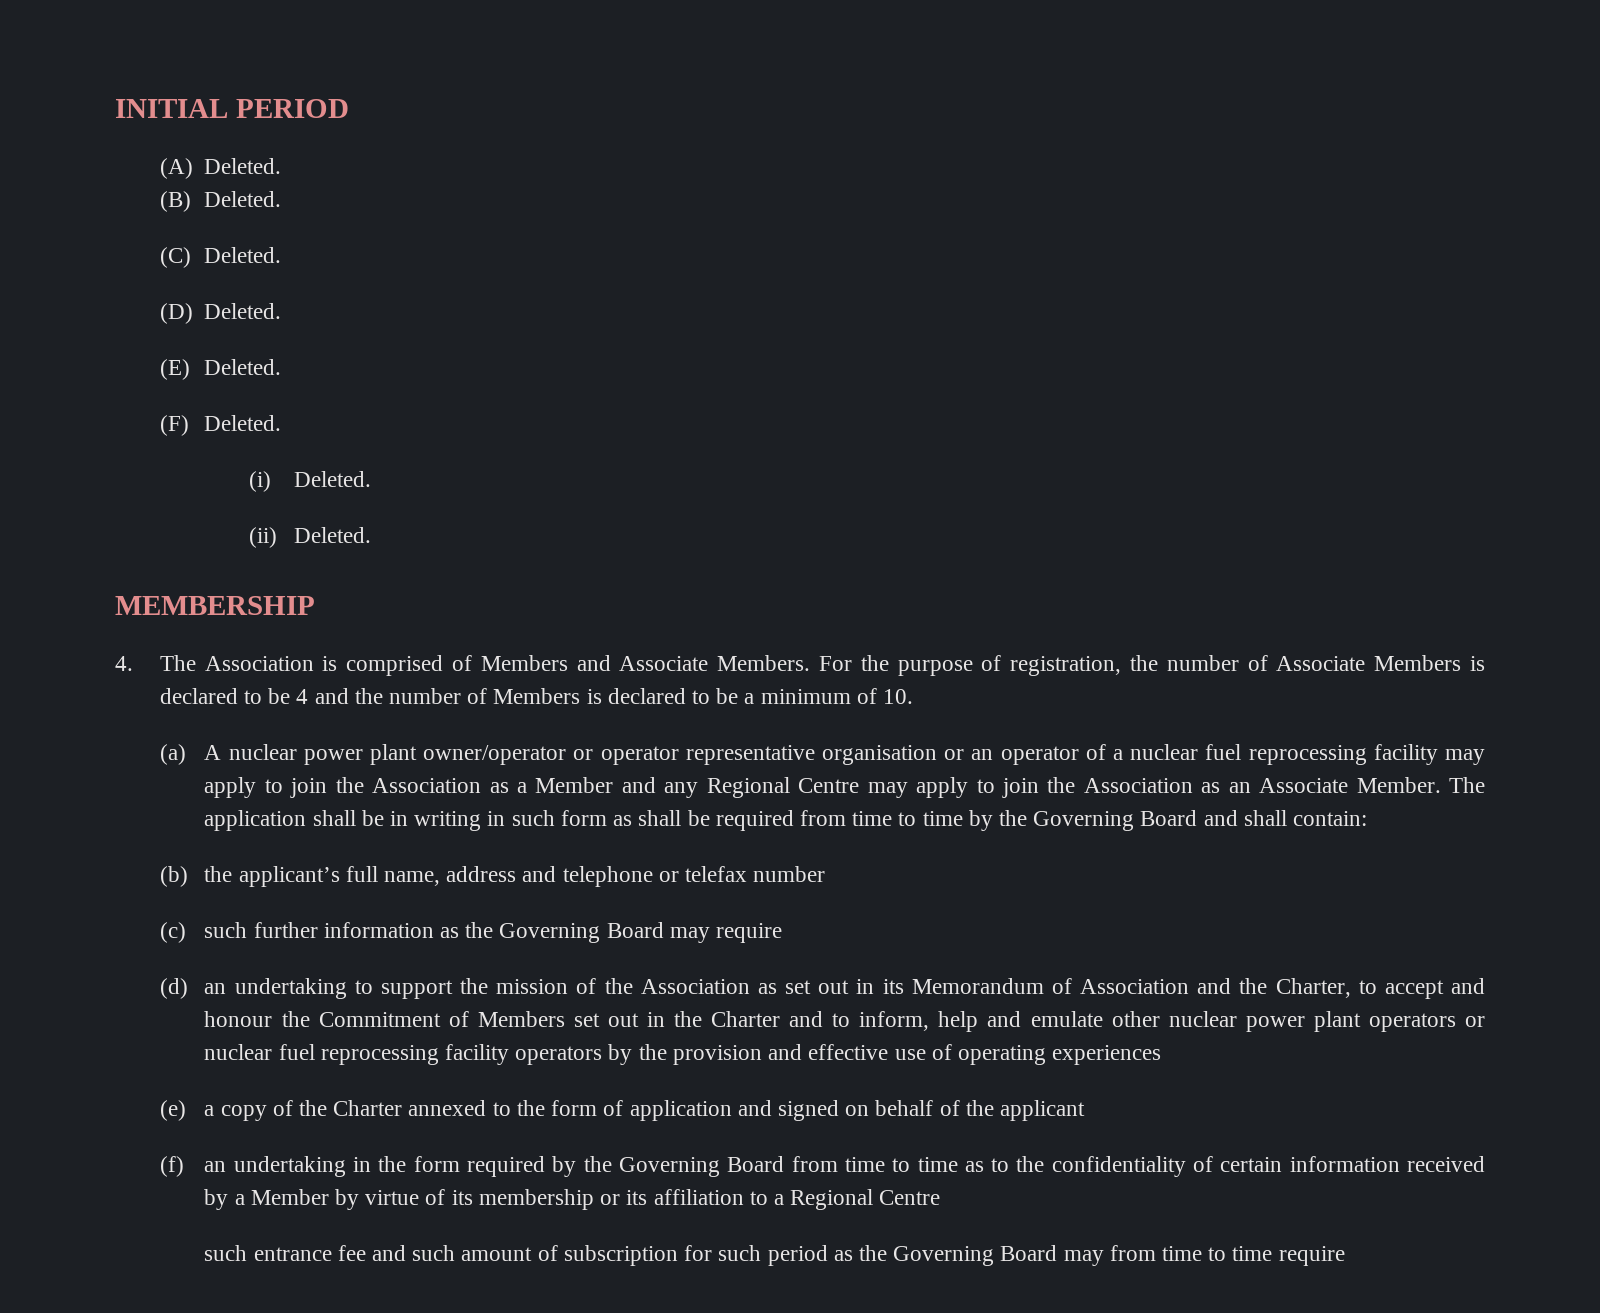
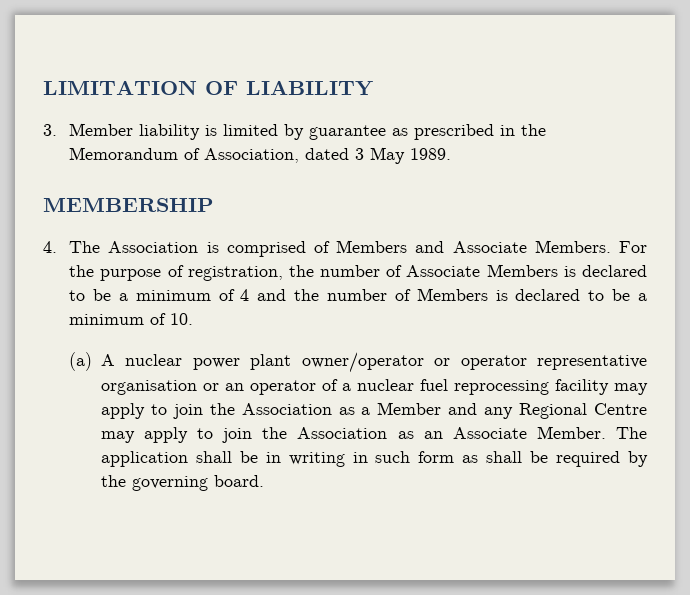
- INITIAL PERIOD
- (A) Deleted.
- (B) Deleted.
- (C) Deleted.
- (D) Deleted.
- (E) Deleted.
- (F) Deleted.
- (i) Deleted.
- (ii) Deleted.
+ LIMITATION OF LIABILITY
+ 3. Member liability is limited by guarantee as prescribed in the Memorandum of Association, dated 3 May 1989.
- For the purpose of registration, the number of Associate Members is declared to be 4 and the number of Members is declared to be a minimum of 10.
+ For the purpose of registration, the number of Associate Members is declared to be a minimum of 4 and the number of Members is declared to be a minimum of 10.
- The application shall be in writing in such form as shall be required from time to time by the Governing Board and shall contain:
- (b) the applicant’s full name, address and telephone or telefax number
- (c) such further information as the Governing Board may require
- (d) an undertaking to support the mission of the Association as set out in its Memorandum of Association and the Charter, to accept and honour the Commitment of Members set out in the Charter and to inform, help and emulate other nuclear power plant operators or nuclear fuel reprocessing facility operators by the provision and effective use of operating experiences
- (e) a copy of the Charter annexed to the form of application and signed on behalf of the applicant
- (f) an undertaking in the form required by the Governing Board from time to time as to the confidentiality of certain information received by a Member by virtue of its membership or its affiliation to a Regional Centre
- such entrance fee and such amount of subscription for such period as the Governing Board may from time to time require
+ The application shall be in writing in such form as shall be required by the governing board.

